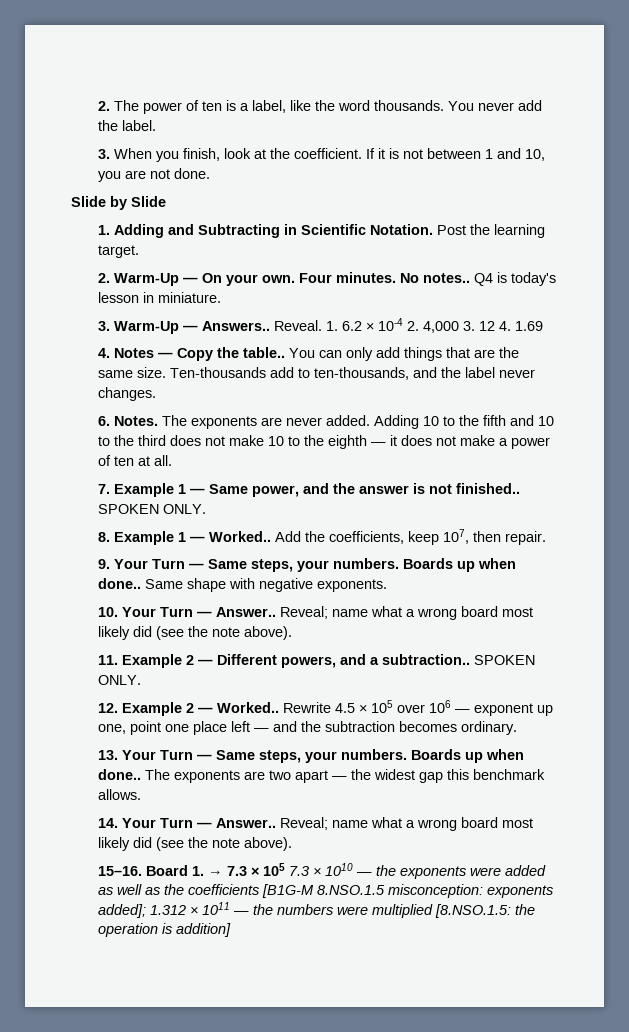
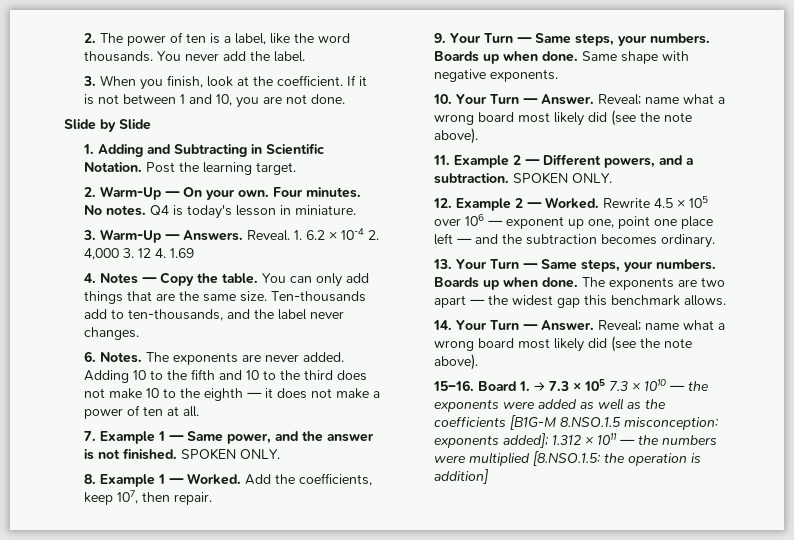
- No notes..
+ No notes.
- 3. Warm-Up — Answers..
+ 3. Warm-Up — Answers.
- 4. Notes — Copy the table..
+ 4. Notes — Copy the table.
- 7. Example 1 — Same power, and the answer is not finished..
+ 7. Example 1 — Same power, and the answer is not finished.
- 8. Example 1 — Worked..
+ 8. Example 1 — Worked.
- 9. Your Turn — Same steps, your numbers. Boards up when done..
+ 9. Your Turn — Same steps, your numbers. Boards up when done.
- 10. Your Turn — Answer..
+ 10. Your Turn — Answer.
- 11. Example 2 — Different powers, and a subtraction..
+ 11. Example 2 — Different powers, and a subtraction.
- 12. Example 2 — Worked..
+ 12. Example 2 — Worked.
- 13. Your Turn — Same steps, your numbers. Boards up when done..
+ 13. Your Turn — Same steps, your numbers. Boards up when done.
- 14. Your Turn — Answer..
+ 14. Your Turn — Answer.

